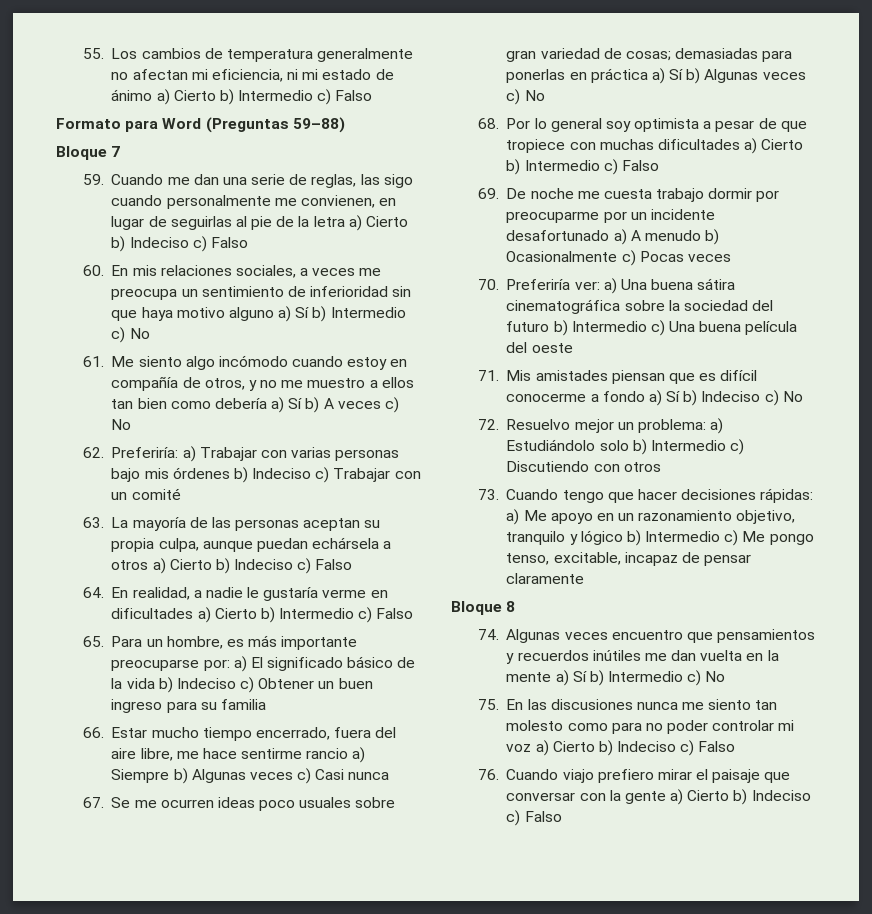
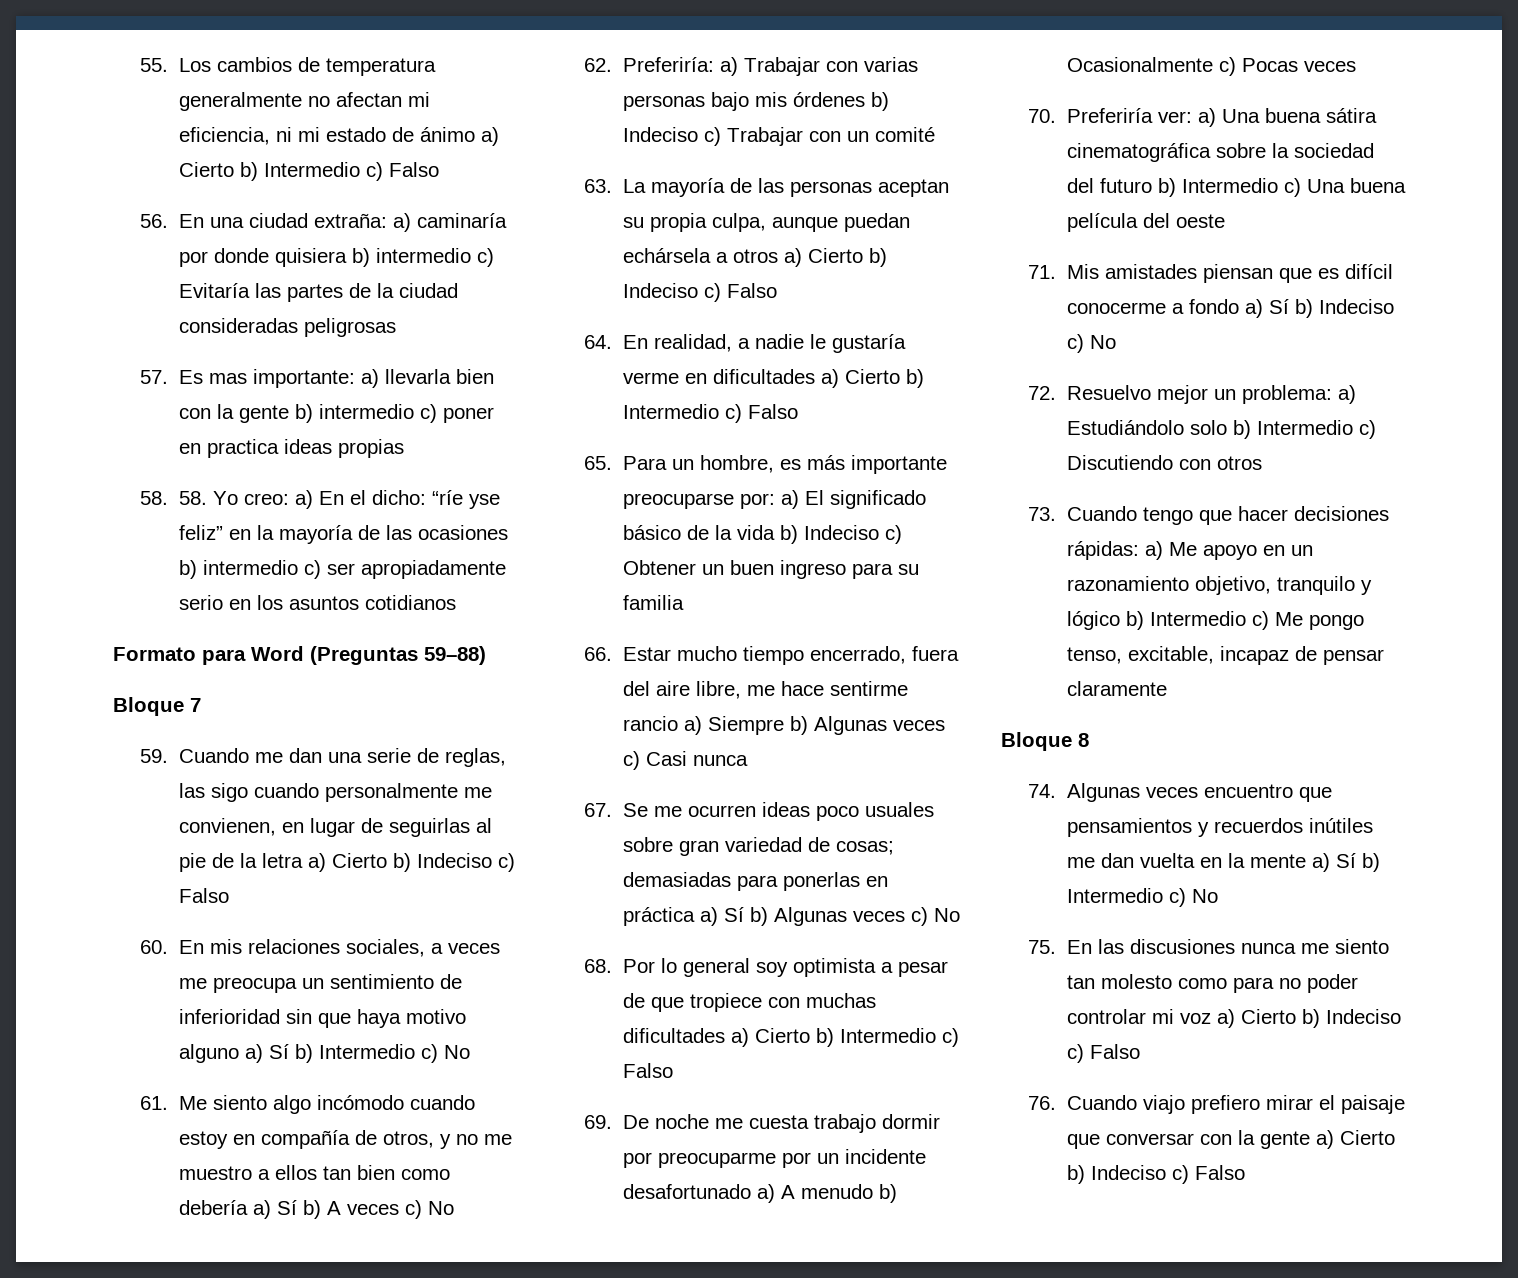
+ 56. En una ciudad extraña: a) caminaría por donde quisiera b) intermedio c) Evitaría las partes de la ciudad consideradas peligrosas
+ 57. Es mas importante: a) llevarla bien con la gente b) intermedio c) poner en practica ideas propias
+ 58. 58. Yo creo: a) En el dicho: “ríe yse feliz” en la mayoría de las ocasiones b) intermedio c) ser apropiadamente serio en los asuntos cotidianos

